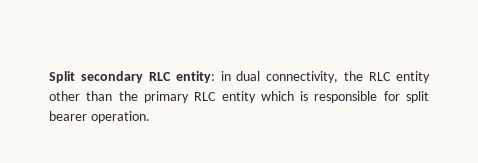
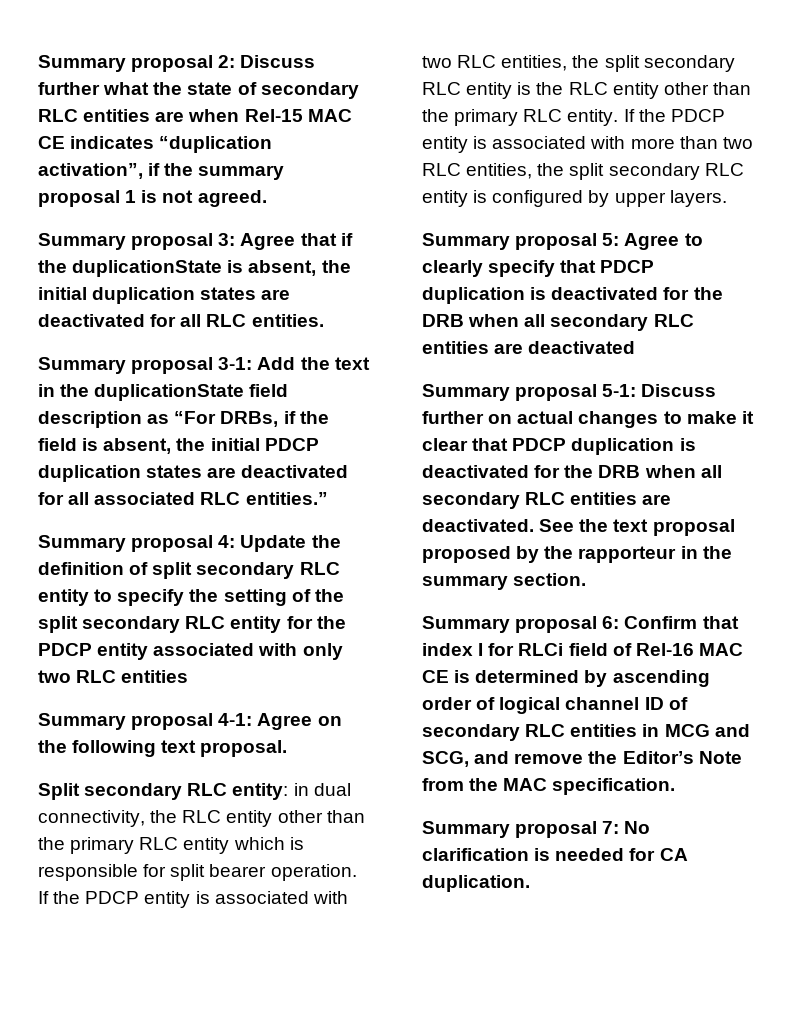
+ Summary proposal 2: Discuss further what the state of secondary RLC entities are when Rel-15 MAC CE indicates “duplication activation”, if the summary proposal 1 is not agreed.
+ Summary proposal 3: Agree that if the duplicationState is absent, the initial duplication states are deactivated for all RLC entities.
+ Summary proposal 3-1: Add the text in the duplicationState field description as “For DRBs, if the field is absent, the initial PDCP duplication states are deactivated for all associated RLC entities.”
+ Summary proposal 4: Update the definition of split secondary RLC entity to specify the setting of the split secondary RLC entity for the PDCP entity associated with only two RLC entities
+ Summary proposal 4-1: Agree on the following text proposal.
+ If the PDCP entity is associated with two RLC entities, the split secondary RLC entity is the RLC entity other than the primary RLC entity. If the PDCP entity is associated with more than two RLC entities, the split secondary RLC entity is configured by upper layers.
+ Summary proposal 5: Agree to clearly specify that PDCP duplication is deactivated for the DRB when all secondary RLC entities are deactivated
+ Summary proposal 5-1: Discuss further on actual changes to make it clear that PDCP duplication is deactivated for the DRB when all secondary RLC entities are deactivated. See the text proposal proposed by the rapporteur in the summary section.
+ Summary proposal 6: Confirm that index I for RLCi field of Rel-16 MAC CE is determined by ascending order of logical channel ID of secondary RLC entities in MCG and SCG, and remove the Editor’s Note from the MAC specification.
+ Summary proposal 7: No clarification is needed for CA duplication.

